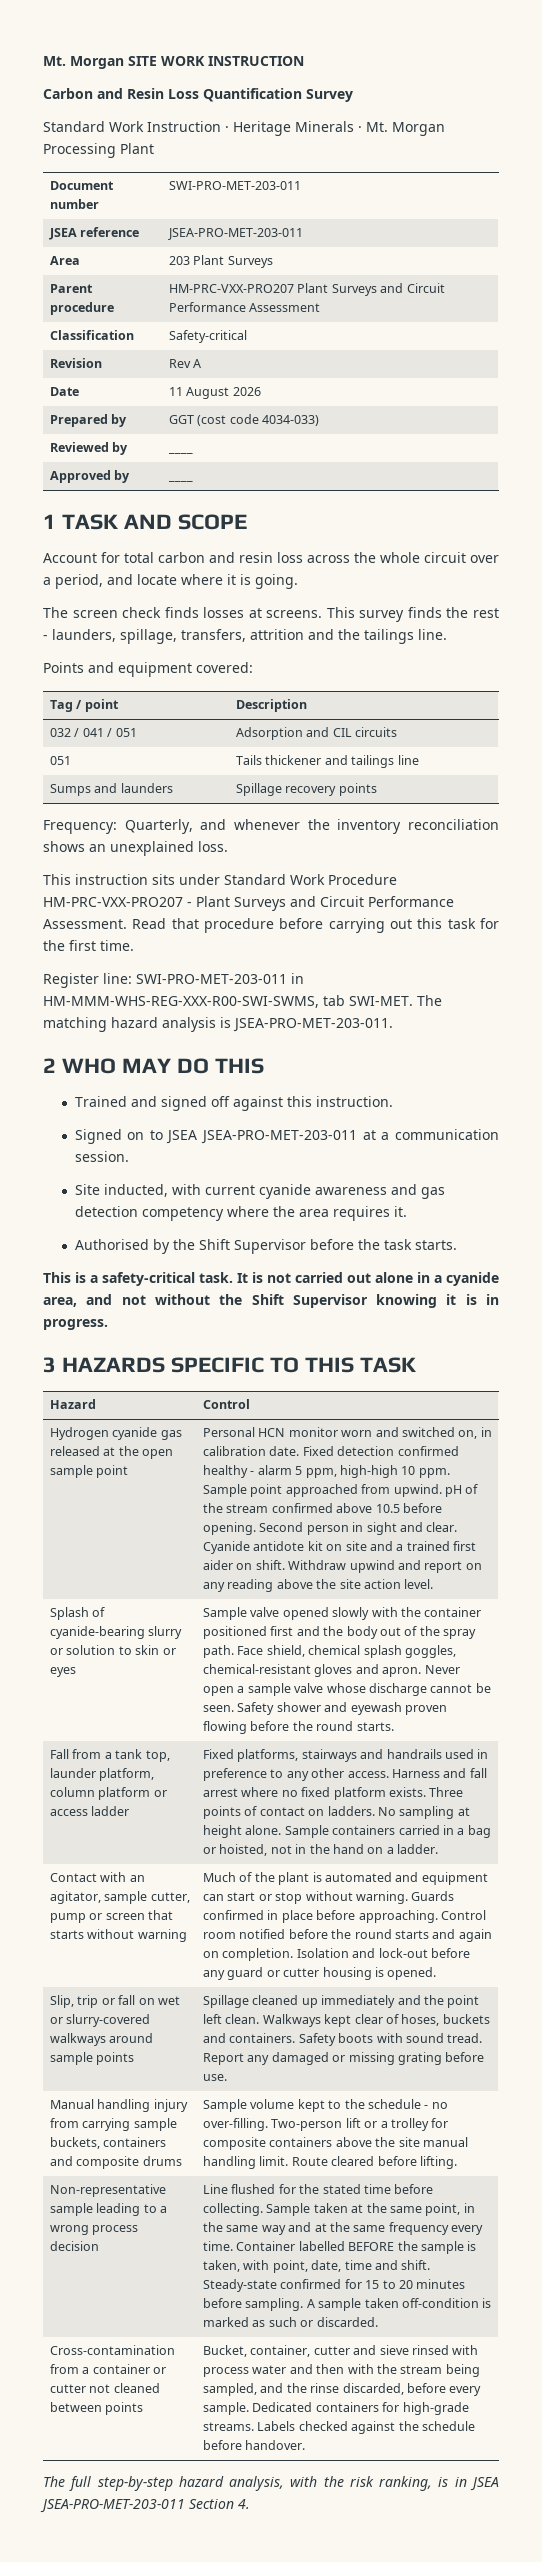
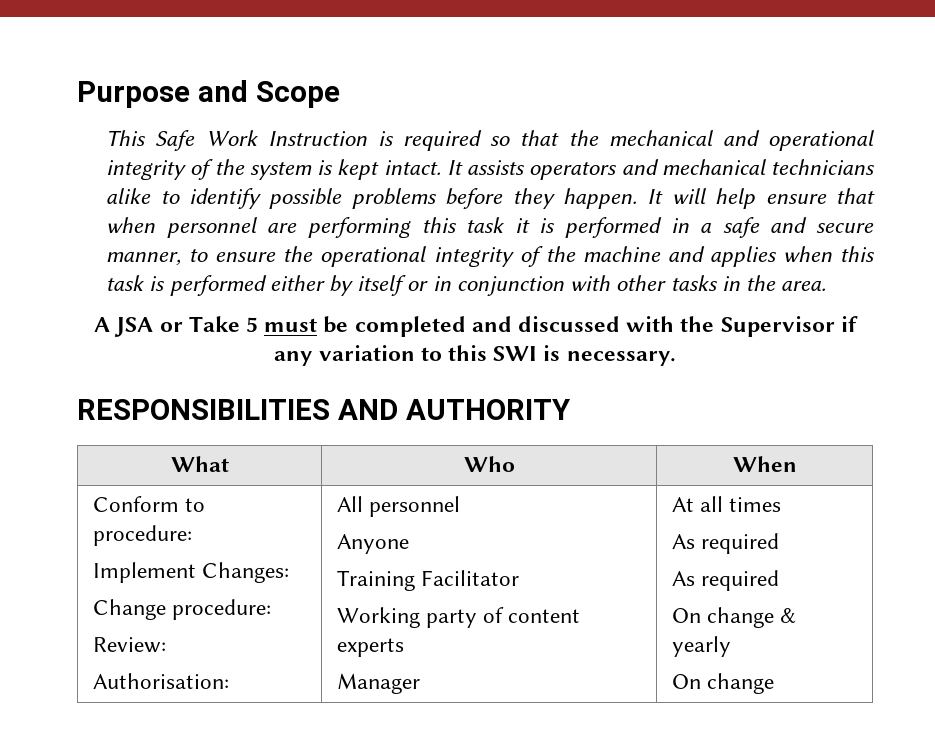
- Mt. Morgan SITE WORK INSTRUCTION
- Carbon and Resin Loss Quantification Survey
- Standard Work Instruction · Heritage Minerals · Mt. Morgan Processing Plant
- Document number | SWI-PRO-MET-203-011
- JSEA reference | JSEA-PRO-MET-203-011
- Area | 203 Plant Surveys
- Parent procedure | HM-PRC-VXX-PRO207 Plant Surveys and Circuit Performance Assessment
- Classification | Safety-critical
- Revision | Rev A
- Date | 11 August 2026
- Prepared by | GGT (cost code 4034-033)
- Reviewed by | ____
- Approved by | ____
- 1 TASK AND SCOPE
- Account for total carbon and resin loss across the whole circuit over a period, and locate where it is going.
- The screen check finds losses at screens. This survey finds the rest - launders, spillage, transfers, attrition and the tailings line.
- Points and equipment covered:
- Tag / point | Description
- 032 / 041 / 051 | Adsorption and CIL circuits
- 051 | Tails thickener and tailings line
- Sumps and launders | Spillage recovery points
- Frequency: Quarterly, and whenever the inventory reconciliation shows an unexplained loss.
- This instruction sits under Standard Work Procedure HM-PRC-VXX-PRO207 - Plant Surveys and Circuit Performance Assessment. Read that procedure before carrying out this task for the first time.
- Register line: SWI-PRO-MET-203-011 in HM-MMM-WHS-REG-XXX-R00-SWI-SWMS, tab SWI-MET. The matching hazard analysis is JSEA-PRO-MET-203-011.
- 2 WHO MAY DO THIS
- Trained and signed off against this instruction.
- Signed on to JSEA JSEA-PRO-MET-203-011 at a communication session.
- Site inducted, with current cyanide awareness and gas detection competency where the area requires it.
- Authorised by the Shift Supervisor before the task starts.
- This is a safety-critical task. It is not carried out alone in a cyanide area, and not without the Shift Supervisor knowing it is in progress.
- 3 HAZARDS SPECIFIC TO THIS TASK
- Hazard | Control
- Hydrogen cyanide gas released at the open sample point | Personal HCN monitor worn and switched on, in calibration date. Fixed detection confirmed healthy - alarm 5 ppm, high-high 10 ppm. Sample point approached from upwind. pH of the stream confirmed above 10.5 before opening. Second person in sight and clear. Cyanide antidote kit on site and a trained first aider on shift. Withdraw upwind and report on any reading above the site action level.
- Splash of cyanide-bearing slurry or solution to skin or eyes | Sample valve opened slowly with the container positioned first and the body out of the spray path. Face shield, chemical splash goggles, chemical-resistant gloves and apron. Never open a sample valve whose discharge cannot be seen. Safety shower and eyewash proven flowing before the round starts.
- Fall from a tank top, launder platform, column platform or access ladder | Fixed platforms, stairways and handrails used in preference to any other access. Harness and fall arrest where no fixed platform exists. Three points of contact on ladders. No sampling at height alone. Sample containers carried in a bag or hoisted, not in the hand on a ladder.
- Contact with an agitator, sample cutter, pump or screen that starts without warning | Much of the plant is automated and equipment can start or stop without warning. Guards confirmed in place before approaching. Control room notified before the round starts and again on completion. Isolation and lock-out before any guard or cutter housing is opened.
- Slip, trip or fall on wet or slurry-covered walkways around sample points | Spillage cleaned up immediately and the point left clean. Walkways kept clear of hoses, buckets and containers. Safety boots with sound tread. Report any damaged or missing grating before use.
- Manual handling injury from carrying sample buckets, containers and composite drums | Sample volume kept to the schedule - no over-filling. Two-person lift or a trolley for composite containers above the site manual handling limit. Route cleared before lifting.
- Non-representative sample leading to a wrong process decision | Line flushed for the stated time before collecting. Sample taken at the same point, in the same way and at the same frequency every time. Container labelled BEFORE the sample is taken, with point, date, time and shift. Steady-state confirmed for 15 to 20 minutes before sampling. A sample taken off-condition is marked as such or discarded.
- Cross-contamination from a container or cutter not cleaned between points | Bucket, container, cutter and sieve rinsed with process water and then with the stream being sampled, and the rinse discarded, before every sample. Dedicated containers for high-grade streams. Labels checked against the schedule before handover.
- The full step-by-step hazard analysis, with the risk ranking, is in JSEA JSEA-PRO-MET-203-011 Section 4.
+ Purpose and Scope
+ This Safe Work Instruction is required so that the mechanical and operational integrity of the system is kept intact. It assists operators and mechanical technicians alike to identify possible problems before they happen. It will help ensure that when personnel are performing this task it is performed in a safe and secure manner, to ensure the operational integrity of the machine and applies when this task is performed either by itself or in conjunction with other tasks in the area.
+ A JSA or Take 5 must be completed and discussed with the Supervisor if any variation to this SWI is necessary.
+ RESPONSIBILITIES AND AUTHORITY
+ What | Who | When
+ Conform to procedure:
+ Implement Changes:
+ Change procedure:
+ Review:
+ Authorisation: | All personnel
+ Anyone
+ Training Facilitator
+ Working party of content experts
+ Manager | At all times
+ As required
+ As required
+ On change & yearly
+ On change

